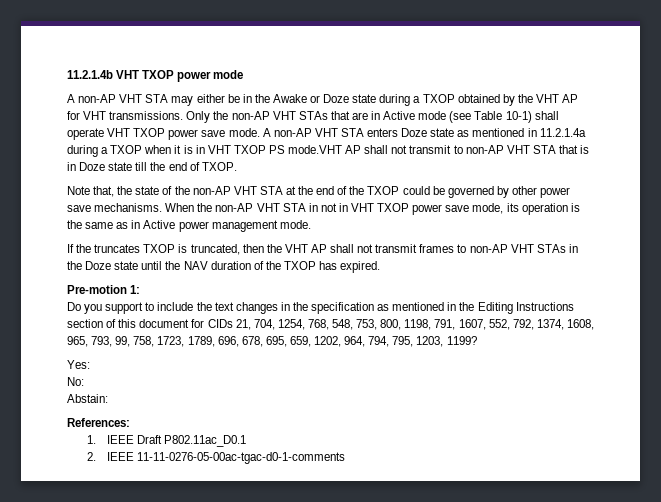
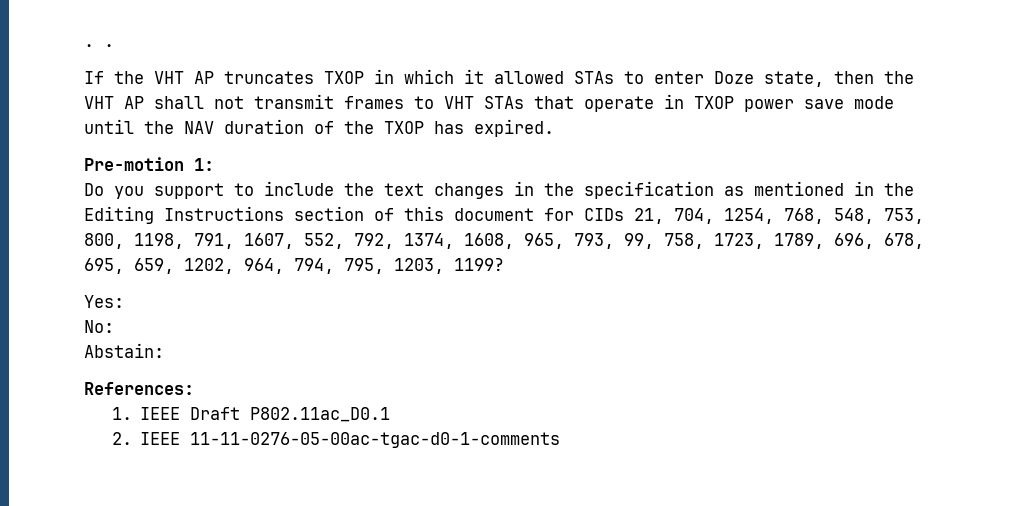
- 11.2.1.4b VHT TXOP power mode
- A non-AP VHT STA may either be in the Awake or Doze state during a TXOP obtained by the VHT AP for VHT transmissions. Only the non-AP VHT STAs that are in Active mode (see Table 10-1) shall operate VHT TXOP power save mode. A non-AP VHT STA enters Doze state as mentioned in 11.2.1.4a during a TXOP when it is in VHT TXOP PS mode.VHT AP shall not transmit to non-AP VHT STA that is in Doze state till the end of TXOP.
- Note that, the state of the non-AP VHT STA at the end of the TXOP could be governed by other power save mechanisms. When the non-AP VHT STA in not in VHT TXOP power save mode, its operation is the same as in Active power management mode.
- If the truncates TXOP is truncated, then the VHT AP shall not transmit frames to non-AP VHT STAs in the Doze state until the NAV duration of the TXOP has expired.
+ . .
+ If the VHT AP truncates TXOP in which it allowed STAs to enter Doze state, then the VHT AP shall not transmit frames to VHT STAs that operate in TXOP power save mode until the NAV duration of the TXOP has expired.

